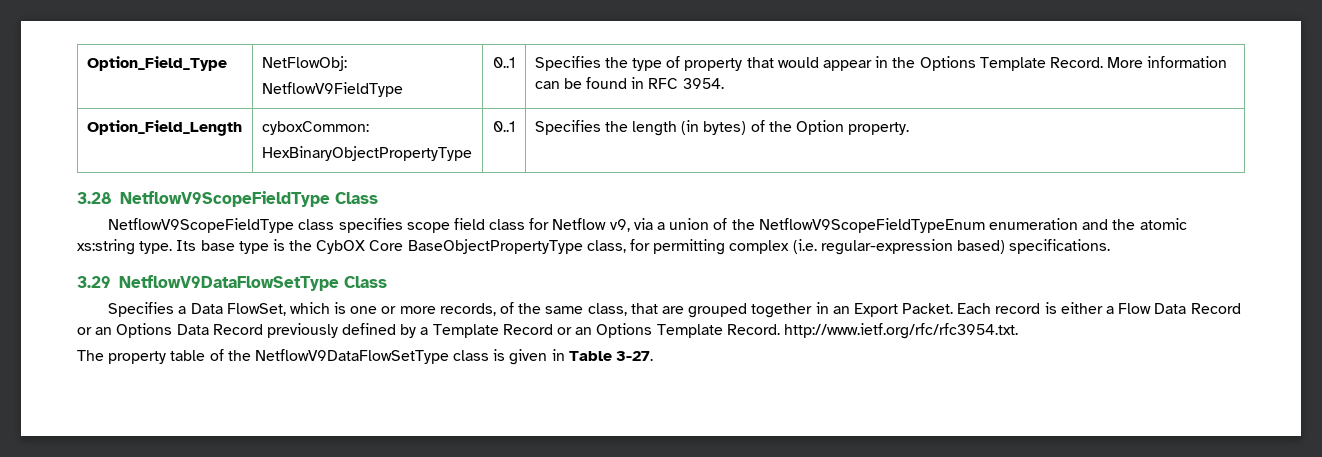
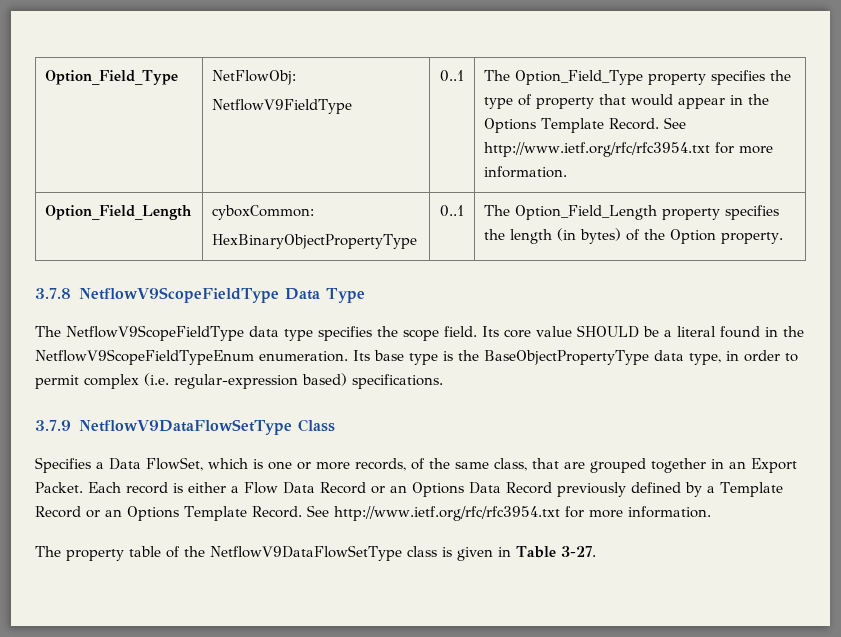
  Option_Field_Type | NetFlowObj:
- NetflowV9FieldType | 0..1 | Specifies the type of property that would appear in the Options Template Record. More information can be found in RFC 3954.
+ NetflowV9FieldType | 0..1 | The Option_Field_Type property specifies the type of property that would appear in the Options Template Record. See http://www.ietf.org/rfc/rfc3954.txt for more information.
  Option_Field_Length | cyboxCommon:
- HexBinaryObjectPropertyType | 0..1 | Specifies the length (in bytes) of the Option property.
+ HexBinaryObjectPropertyType | 0..1 | The Option_Field_Length property specifies the length (in bytes) of the Option property.
- 3.28 NetflowV9ScopeFieldType Class
- NetflowV9ScopeFieldType class specifies scope field class for Netflow v9, via a union of the NetflowV9ScopeFieldTypeEnum enumeration and the atomic xs:string type.
+ 3.7.8 NetflowV9ScopeFieldType Data Type
+ The NetflowV9ScopeFieldType data type specifies the scope field. Its core value SHOULD be a literal found in the NetflowV9ScopeFieldTypeEnum enumeration.
- Its base type is the CybOX Core BaseObjectPropertyType class, for permitting complex (i.e. regular-expression based) specifications.
+ Its base type is the BaseObjectPropertyType data type, in order to permit complex (i.e. regular-expression based) specifications.
- 3.29 NetflowV9DataFlowSetType Class
+ 3.7.9 NetflowV9DataFlowSetType Class
- Each record is either a Flow Data Record or an Options Data Record previously defined by a Template Record or an Options Template Record. http://www.ietf.org/rfc/rfc3954.txt.
+ Each record is either a Flow Data Record or an Options Data Record previously defined by a Template Record or an Options Template Record. See http://www.ietf.org/rfc/rfc3954.txt for more information.

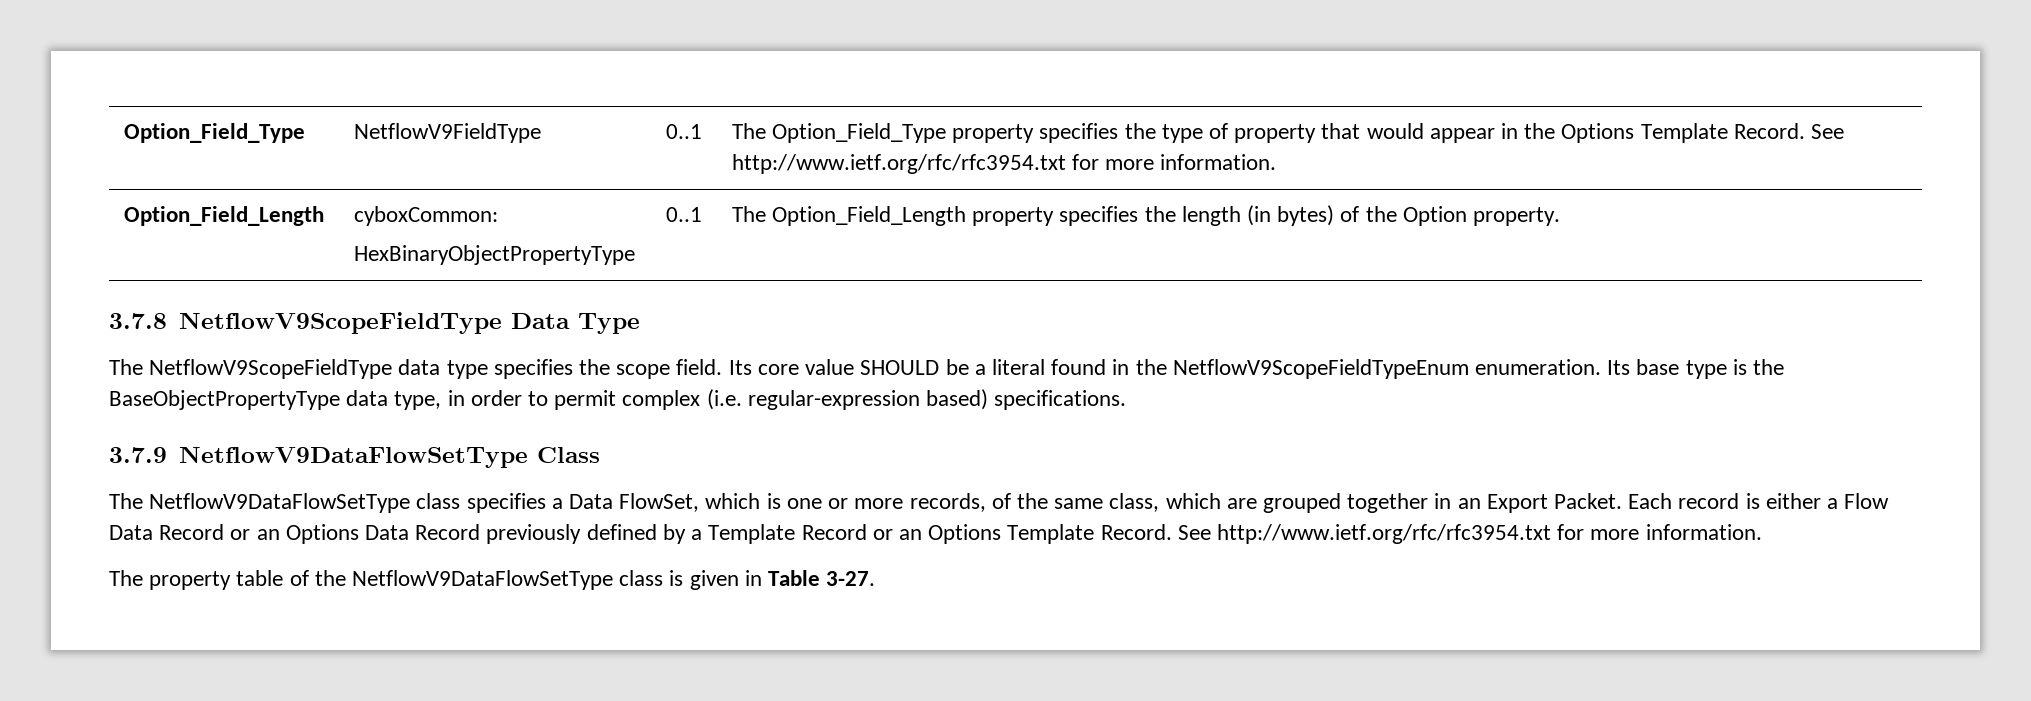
- Option_Field_Type | NetFlowObj:
- NetflowV9FieldType | 0..1 | The Option_Field_Type property specifies the type of property that would appear in the Options Template Record. See http://www.ietf.org/rfc/rfc3954.txt for more information.
+ Option_Field_Type | NetflowV9FieldType | 0..1 | The Option_Field_Type property specifies the type of property that would appear in the Options Template Record. See http://www.ietf.org/rfc/rfc3954.txt for more information.
- Specifies a Data FlowSet, which is one or more records, of the same class, that are grouped together in an Export Packet.
+ The NetflowV9DataFlowSetType class specifies a Data FlowSet, which is one or more records, of the same class, which are grouped together in an Export Packet.

